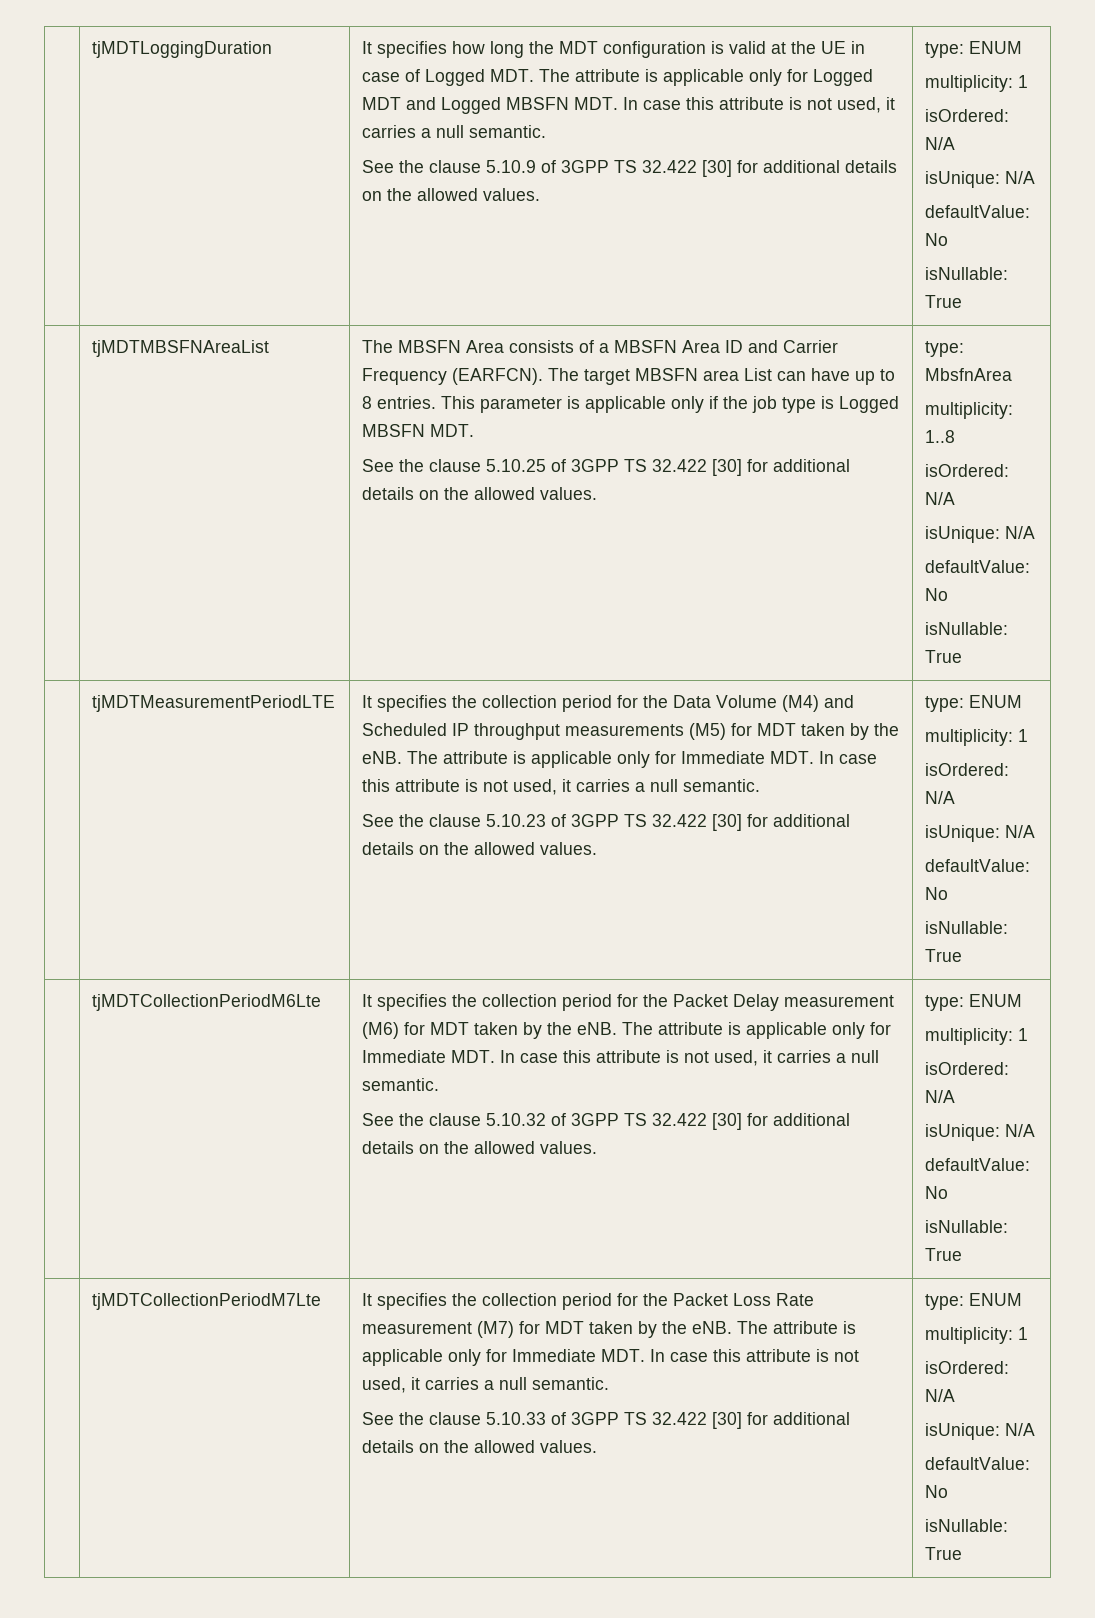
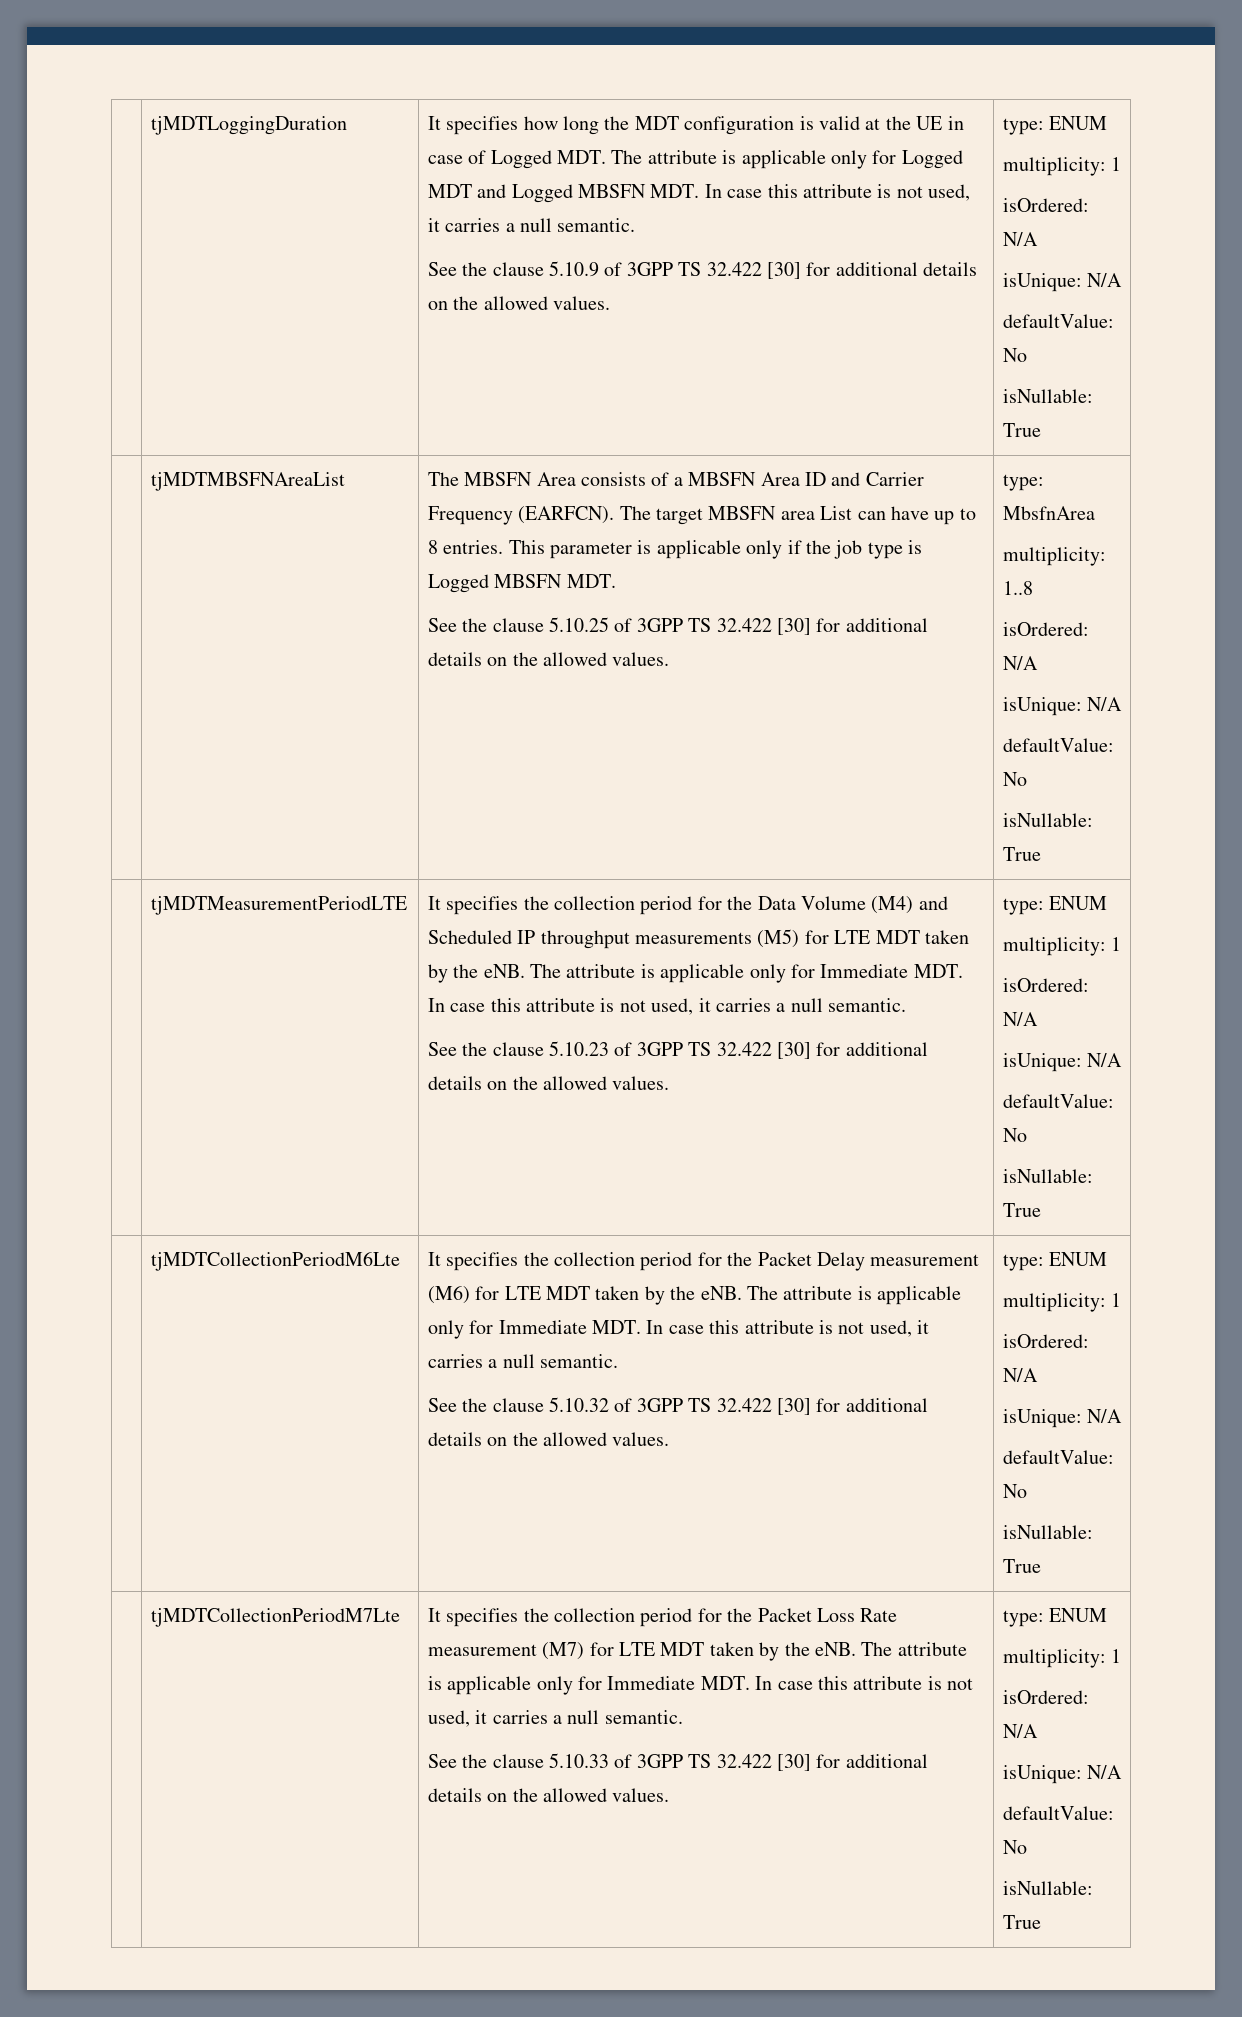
- It specifies the collection period for the Data Volume (M4) and Scheduled IP throughput measurements (M5) for MDT taken by the eNB.
+ It specifies the collection period for the Data Volume (M4) and Scheduled IP throughput measurements (M5) for LTE MDT taken by the eNB.
- It specifies the collection period for the Packet Delay measurement (M6) for MDT taken by the eNB.
+ It specifies the collection period for the Packet Delay measurement (M6) for LTE MDT taken by the eNB.
- It specifies the collection period for the Packet Loss Rate measurement (M7) for MDT taken by the eNB.
+ It specifies the collection period for the Packet Loss Rate measurement (M7) for LTE MDT taken by the eNB.

